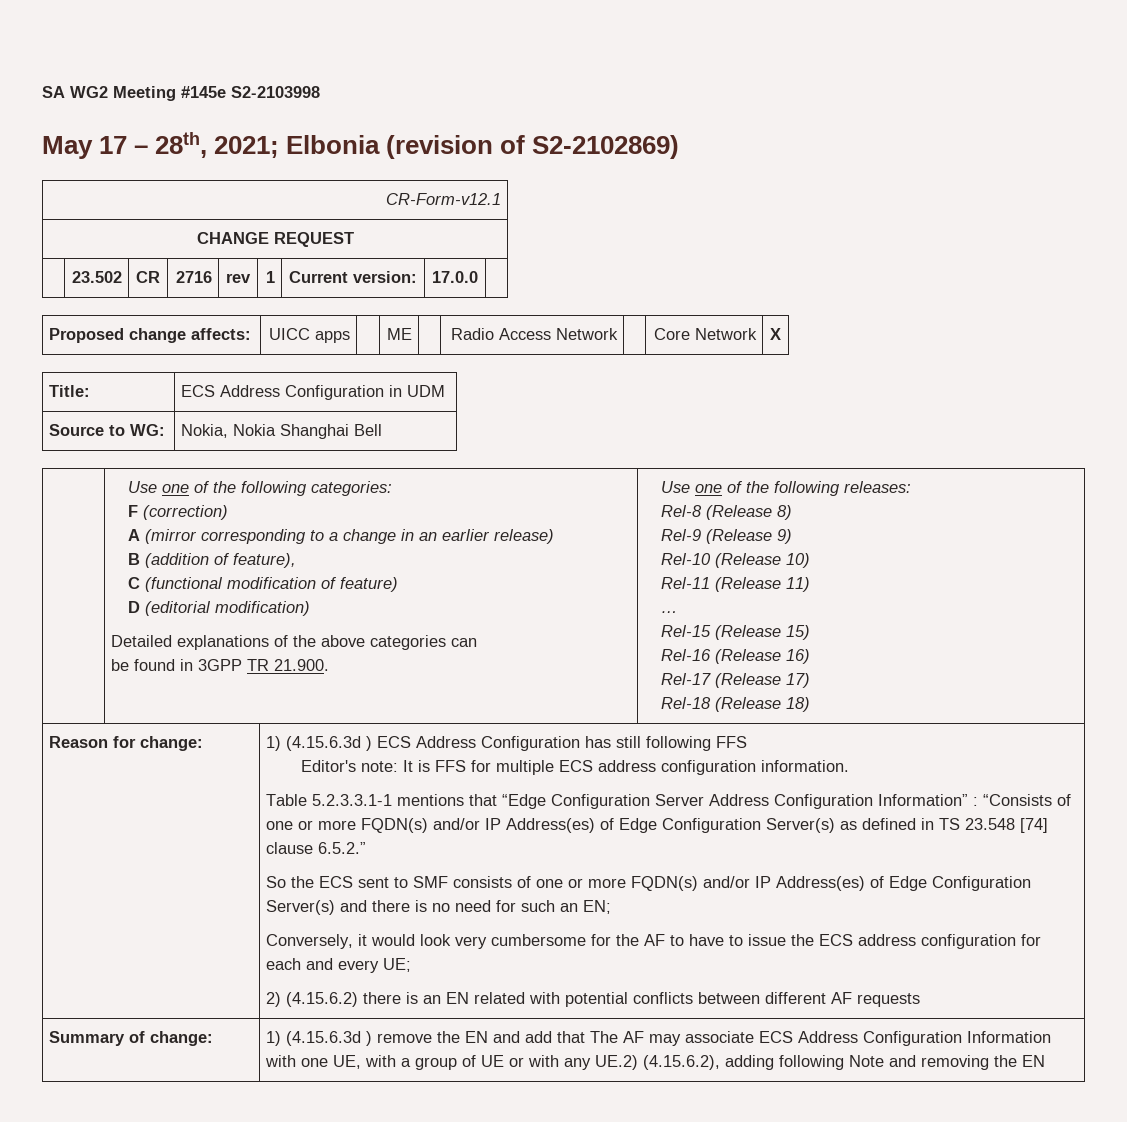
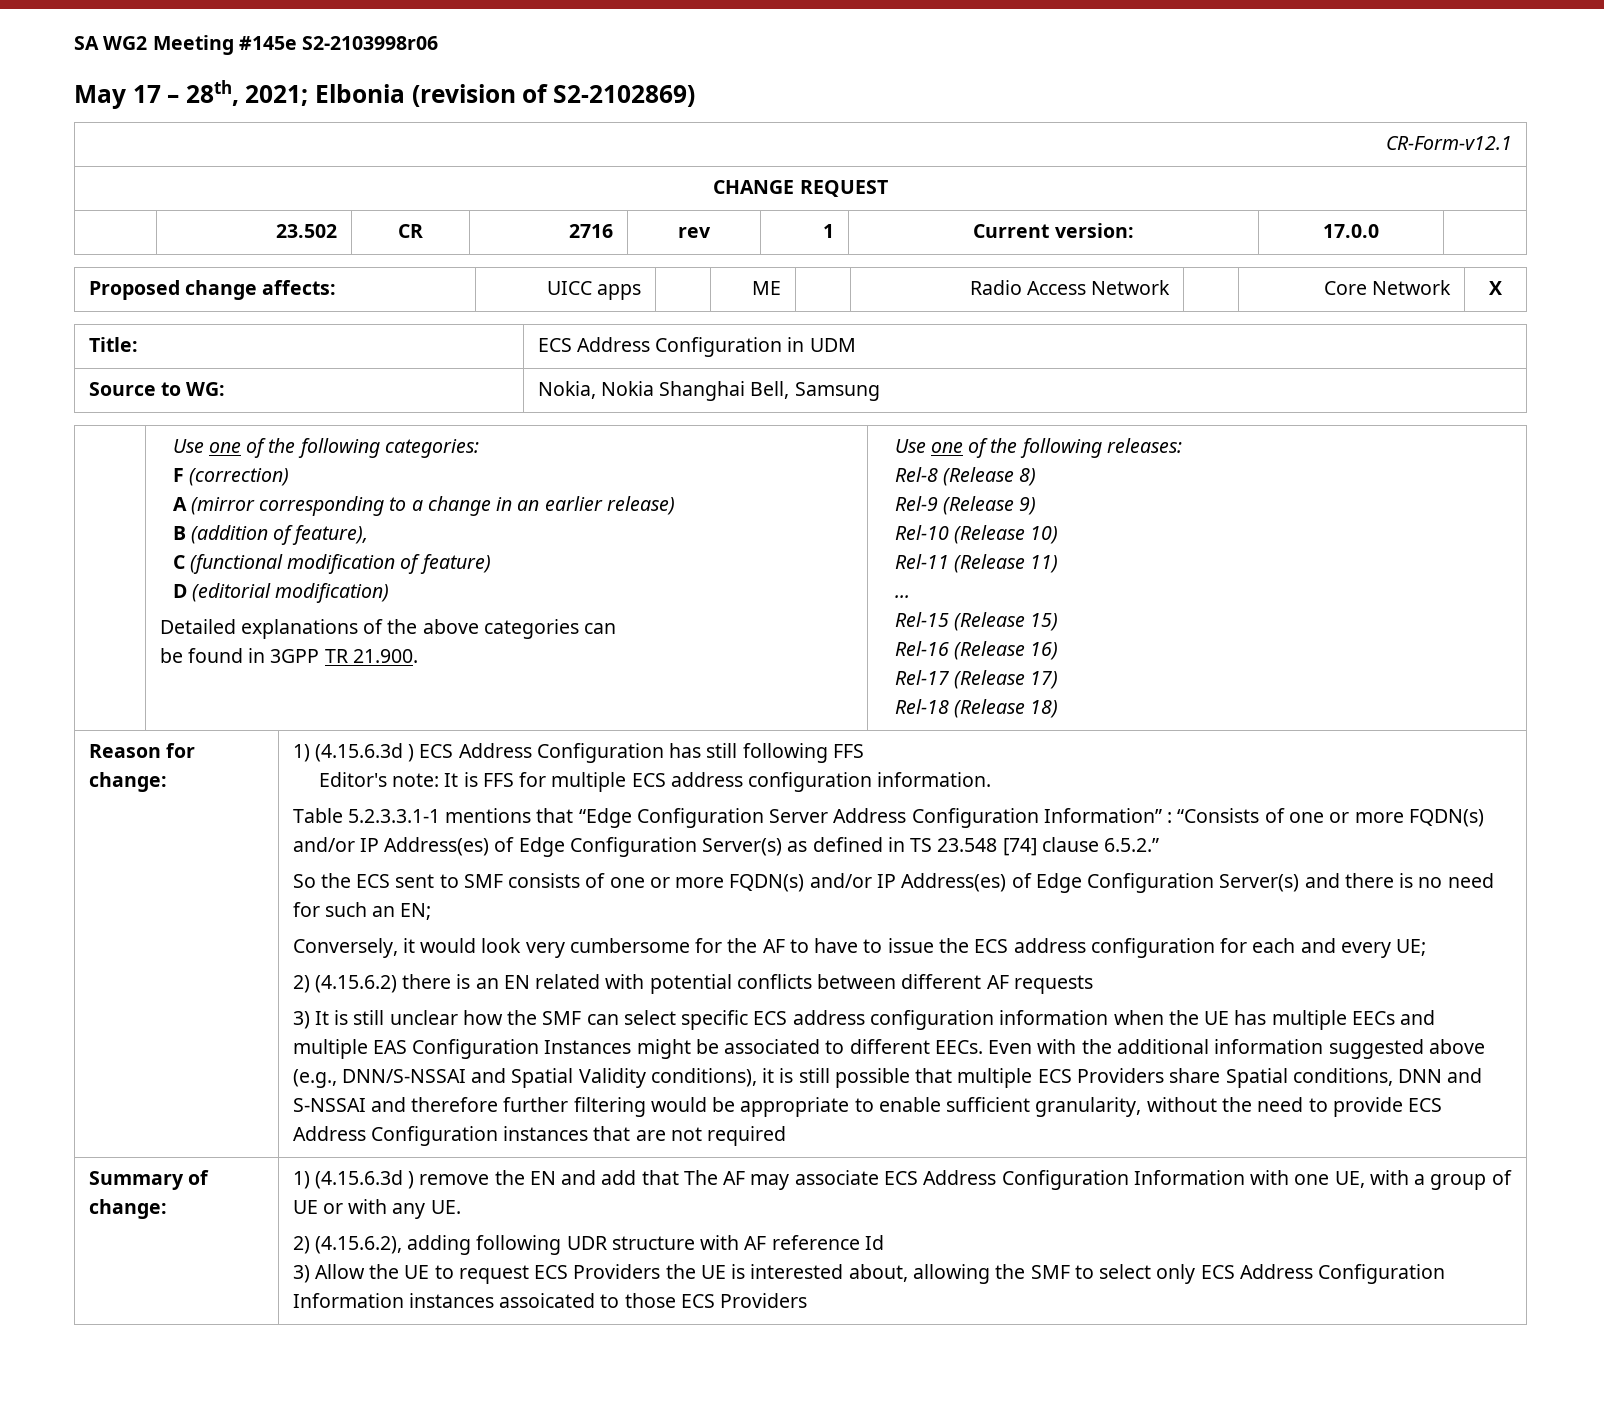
- SA WG2 Meeting #145e S2-2103998
+ SA WG2 Meeting #145e S2-2103998r06
- Source to WG: | Nokia, Nokia Shanghai Bell
+ Source to WG: | Nokia, Nokia Shanghai Bell, Samsung
+ 3) It is still unclear how the SMF can select specific ECS address configuration information when the UE has multiple EECs and multiple EAS Configuration Instances might be associated to different EECs. Even with the additional information suggested above (e.g., DNN/S-NSSAI and Spatial Validity conditions), it is still possible that multiple ECS Providers share Spatial conditions, DNN and S-NSSAI and therefore further filtering would be appropriate to enable sufficient granularity, without the need to provide ECS Address Configuration instances that are not required
- 1) (4.15.6.3d ) remove the EN and add that The AF may associate ECS Address Configuration Information with one UE, with a group of UE or with any UE.2) (4.15.6.2), adding following Note and removing the EN
+ 1) (4.15.6.3d ) remove the EN and add that The AF may associate ECS Address Configuration Information with one UE, with a group of UE or with any UE.
+ 2) (4.15.6.2), adding following UDR structure with AF reference Id
+ 3) Allow the UE to request ECS Providers the UE is interested about, allowing the SMF to select only ECS Address Configuration Information instances assoicated to those ECS Providers

